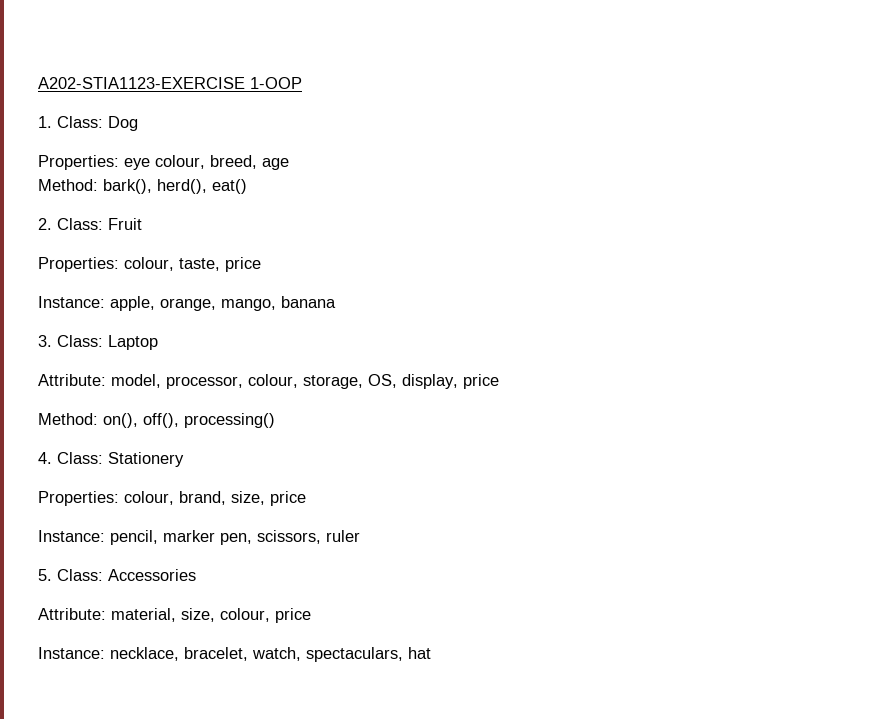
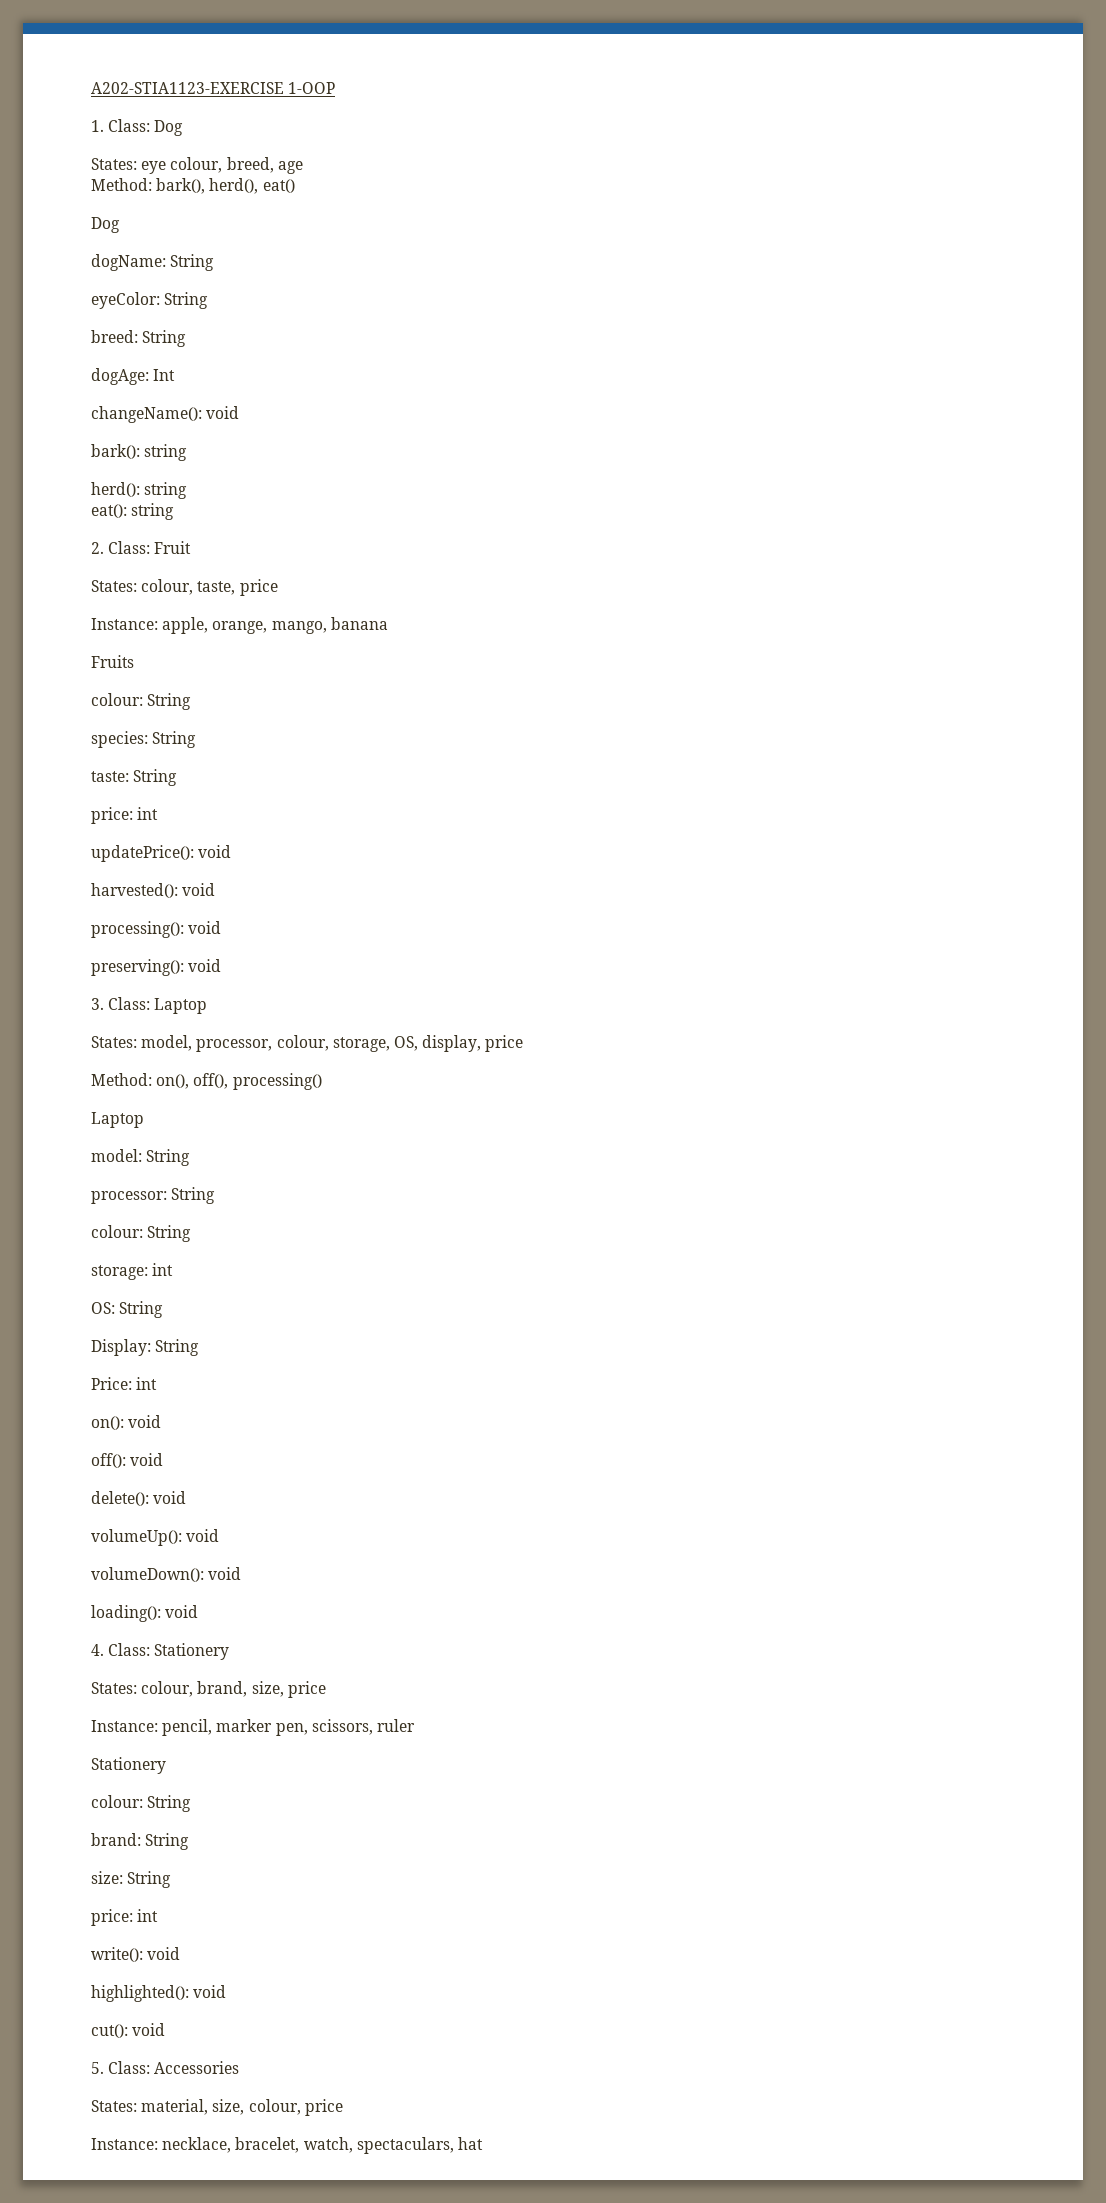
- Properties: eye colour, breed, age
+ States: eye colour, breed, age
  Method: bark(), herd(), eat()
+ Dog
+ dogName: String
+ eyeColor: String
+ breed: String
+ dogAge: Int
+ changeName(): void
+ bark(): string
+ herd(): string
+ eat(): string
- Properties: colour, taste, price
+ States: colour, taste, price
+ Fruits
+ colour: String
+ species: String
+ taste: String
+ price: int
+ updatePrice(): void
+ harvested(): void
+ processing(): void
+ preserving(): void
- Attribute: model, processor, colour, storage, OS, display, price
+ States: model, processor, colour, storage, OS, display, price
  Method: on(), off(), processing()
+ Laptop
+ model: String
+ processor: String
+ colour: String
+ storage: int
+ OS: String
+ Display: String
+ Price: int
+ on(): void
+ off(): void
+ delete(): void
+ volumeUp(): void
+ volumeDown(): void
+ loading(): void
- Properties: colour, brand, size, price
+ States: colour, brand, size, price
  Instance: pencil, marker pen, scissors, ruler
+ Stationery
+ colour: String
+ brand: String
+ size: String
+ price: int
+ write(): void
+ highlighted(): void
+ cut(): void
- Attribute: material, size, colour, price
+ States: material, size, colour, price

